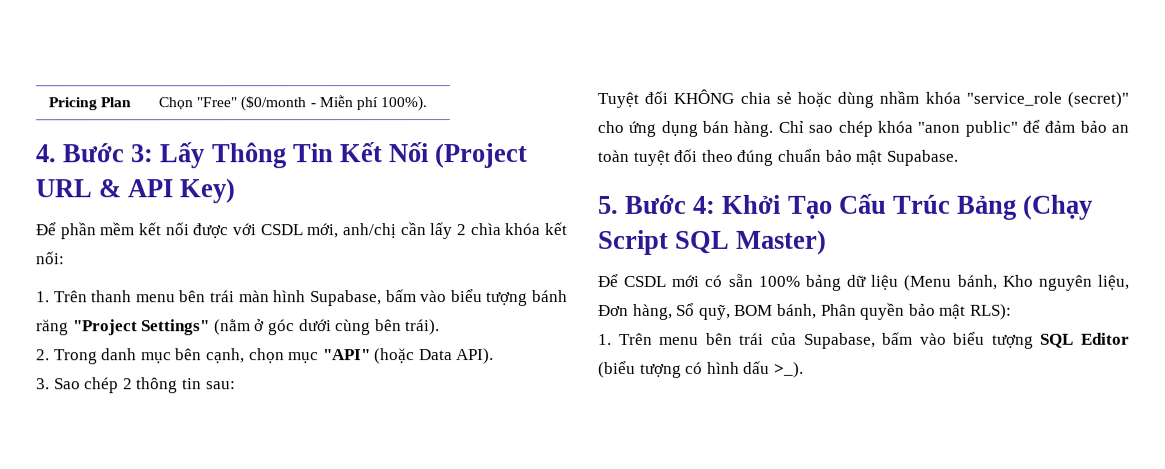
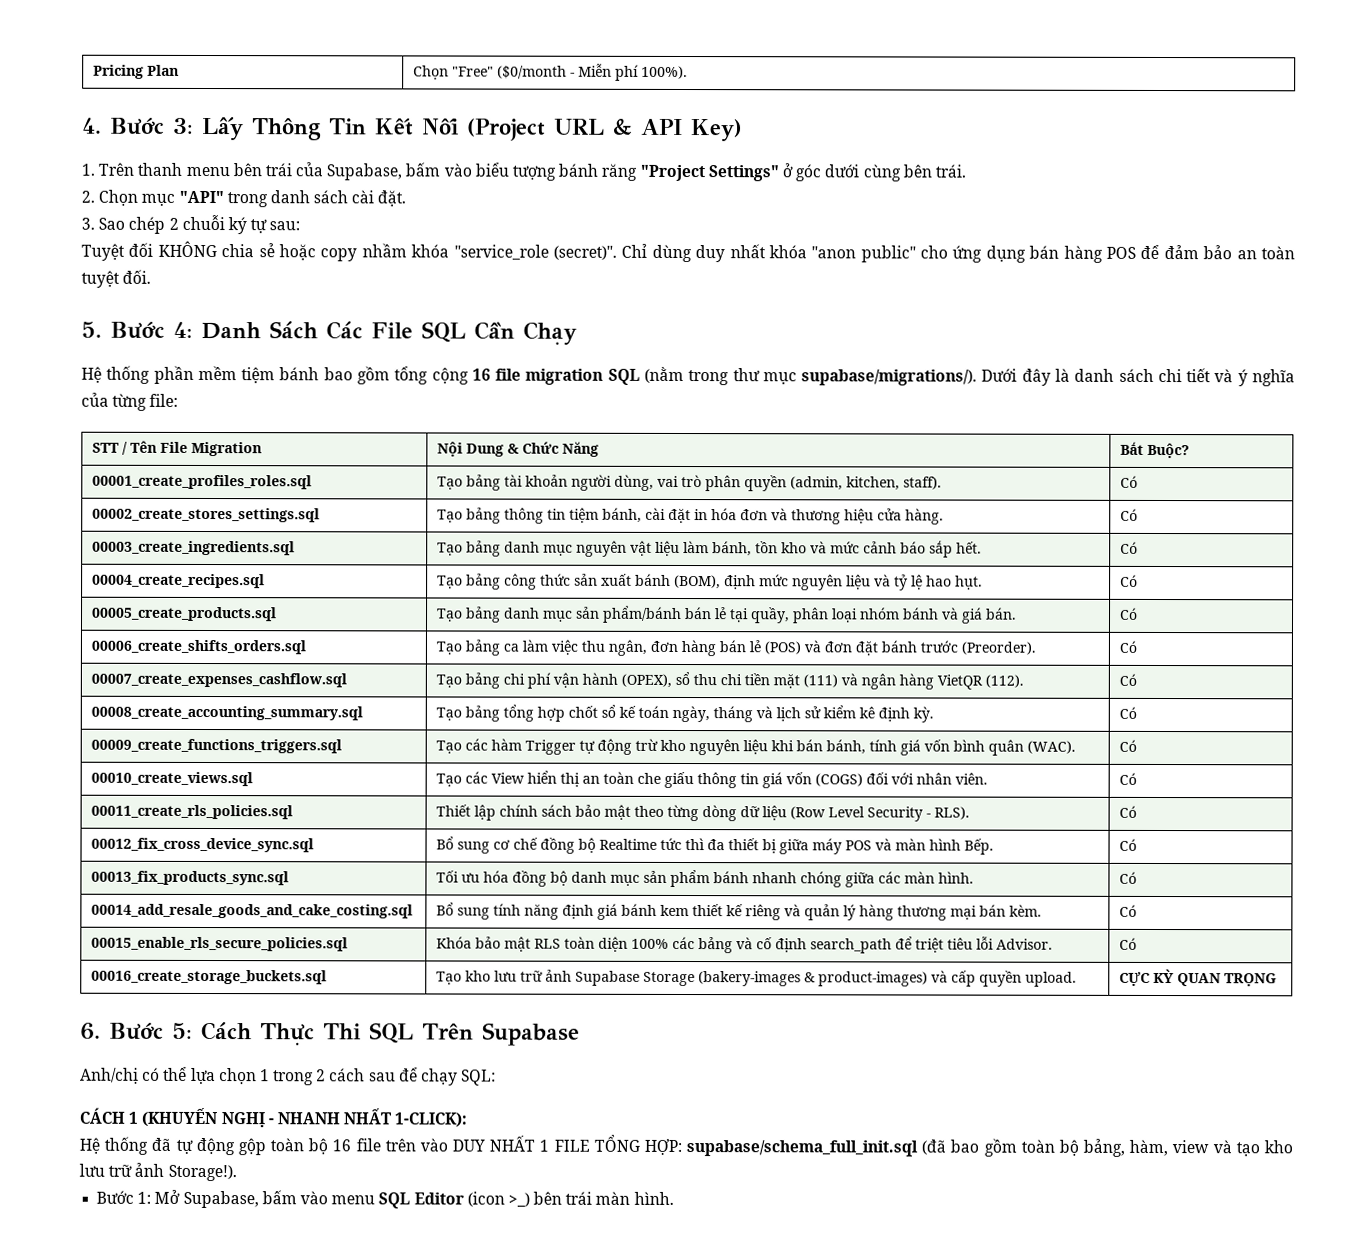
- Để phần mềm kết nối được với CSDL mới, anh/chị cần lấy 2 chìa khóa kết nối:
- 1. Trên thanh menu bên trái màn hình Supabase, bấm vào biểu tượng bánh răng "Project Settings" (nằm ở góc dưới cùng bên trái).
+ 1. Trên thanh menu bên trái của Supabase, bấm vào biểu tượng bánh răng "Project Settings" ở góc dưới cùng bên trái.
- 2. Trong danh mục bên cạnh, chọn mục "API" (hoặc Data API).
+ 2. Chọn mục "API" trong danh sách cài đặt.
- 3. Sao chép 2 thông tin sau:
+ 3. Sao chép 2 chuỗi ký tự sau:
- Tuyệt đối KHÔNG chia sẻ hoặc dùng nhầm khóa "service_role (secret)" cho ứng dụng bán hàng. Chỉ sao chép khóa "anon public" để đảm bảo an toàn tuyệt đối theo đúng chuẩn bảo mật Supabase.
- 5. Bước 4: Khởi Tạo Cấu Trúc Bảng (Chạy Script SQL Master)
- Để CSDL mới có sẵn 100% bảng dữ liệu (Menu bánh, Kho nguyên liệu, Đơn hàng, Sổ quỹ, BOM bánh, Phân quyền bảo mật RLS):
- 1. Trên menu bên trái của Supabase, bấm vào biểu tượng SQL Editor (biểu tượng có hình dấu >_).
+ Tuyệt đối KHÔNG chia sẻ hoặc copy nhầm khóa "service_role (secret)". Chỉ dùng duy nhất khóa "anon public" cho ứng dụng bán hàng POS để đảm bảo an toàn tuyệt đối.
+ 5. Bước 4: Danh Sách Các File SQL Cần Chạy
+ Hệ thống phần mềm tiệm bánh bao gồm tổng cộng 16 file migration SQL (nằm trong thư mục supabase/migrations/). Dưới đây là danh sách chi tiết và ý nghĩa của từng file:
+ STT / Tên File Migration | Nội Dung & Chức Năng | Bắt Buộc?
+ 00001_create_profiles_roles.sql | Tạo bảng tài khoản người dùng, vai trò phân quyền (admin, kitchen, staff). | Có
+ 00002_create_stores_settings.sql | Tạo bảng thông tin tiệm bánh, cài đặt in hóa đơn và thương hiệu cửa hàng. | Có
+ 00003_create_ingredients.sql | Tạo bảng danh mục nguyên vật liệu làm bánh, tồn kho và mức cảnh báo sắp hết. | Có
+ 00004_create_recipes.sql | Tạo bảng công thức sản xuất bánh (BOM), định mức nguyên liệu và tỷ lệ hao hụt. | Có
+ 00005_create_products.sql | Tạo bảng danh mục sản phẩm/bánh bán lẻ tại quầy, phân loại nhóm bánh và giá bán. | Có
+ 00006_create_shifts_orders.sql | Tạo bảng ca làm việc thu ngân, đơn hàng bán lẻ (POS) và đơn đặt bánh trước (Preorder). | Có
+ 00007_create_expenses_cashflow.sql | Tạo bảng chi phí vận hành (OPEX), sổ thu chi tiền mặt (111) và ngân hàng VietQR (112). | Có
+ 00008_create_accounting_summary.sql | Tạo bảng tổng hợp chốt sổ kế toán ngày, tháng và lịch sử kiểm kê định kỳ. | Có
+ 00009_create_functions_triggers.sql | Tạo các hàm Trigger tự động trừ kho nguyên liệu khi bán bánh, tính giá vốn bình quân (WAC). | Có
+ 00010_create_views.sql | Tạo các View hiển thị an toàn che giấu thông tin giá vốn (COGS) đối với nhân viên. | Có
+ 00011_create_rls_policies.sql | Thiết lập chính sách bảo mật theo từng dòng dữ liệu (Row Level Security - RLS). | Có
+ 00012_fix_cross_device_sync.sql | Bổ sung cơ chế đồng bộ Realtime tức thì đa thiết bị giữa máy POS và màn hình Bếp. | Có
+ 00013_fix_products_sync.sql | Tối ưu hóa đồng bộ danh mục sản phẩm bánh nhanh chóng giữa các màn hình. | Có
+ 00014_add_resale_goods_and_cake_costing.sql | Bổ sung tính năng định giá bánh kem thiết kế riêng và quản lý hàng thương mại bán kèm. | Có
+ 00015_enable_rls_secure_policies.sql | Khóa bảo mật RLS toàn diện 100% các bảng và cố định search_path để triệt tiêu lỗi Advisor. | Có
+ 00016_create_storage_buckets.sql | Tạo kho lưu trữ ảnh Supabase Storage (bakery-images & product-images) và cấp quyền upload. | CỰC KỲ QUAN TRỌNG
+ 6. Bước 5: Cách Thực Thi SQL Trên Supabase
+ Anh/chị có thể lựa chọn 1 trong 2 cách sau để chạy SQL:
+ CÁCH 1 (KHUYẾN NGHỊ - NHANH NHẤT 1-CLICK):
+ Hệ thống đã tự động gộp toàn bộ 16 file trên vào DUY NHẤT 1 FILE TỔNG HỢP: supabase/schema_full_init.sql (đã bao gồm toàn bộ bảng, hàm, view và tạo kho lưu trữ ảnh Storage!).
+ Bước 1: Mở Supabase, bấm vào menu SQL Editor (icon >_) bên trái màn hình.

